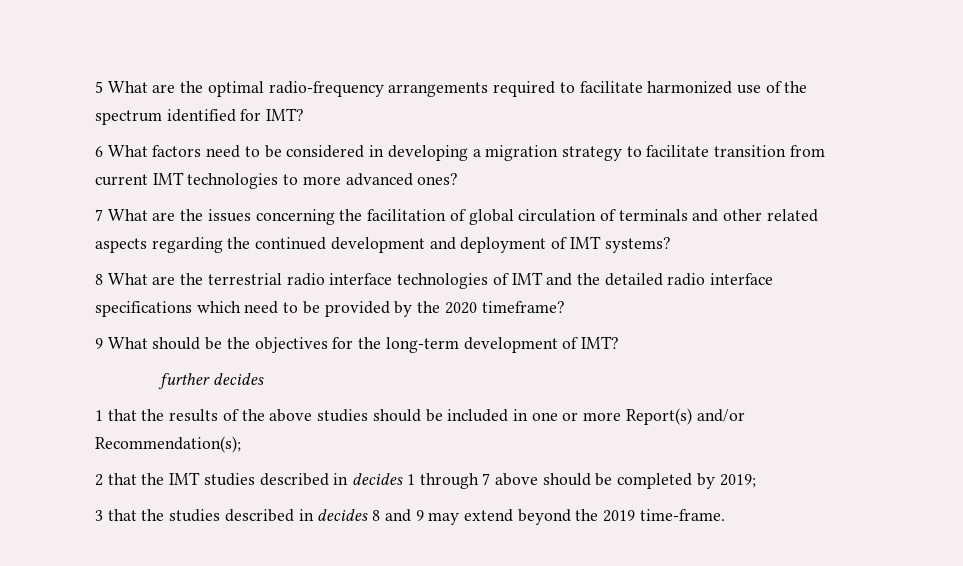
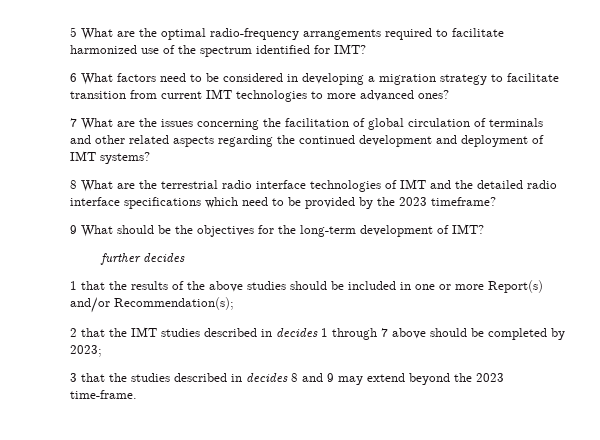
- 8 What are the terrestrial radio interface technologies of IMT and the detailed radio interface specifications which need to be provided by the 2020 timeframe?
+ 8 What are the terrestrial radio interface technologies of IMT and the detailed radio interface specifications which need to be provided by the 2023 timeframe?
- 2 that the IMT studies described in decides 1 through 7 above should be completed by 2019;
+ 2 that the IMT studies described in decides 1 through 7 above should be completed by 2023;
- 3 that the studies described in decides 8 and 9 may extend beyond the 2019 time-frame.
+ 3 that the studies described in decides 8 and 9 may extend beyond the 2023 time-frame.

